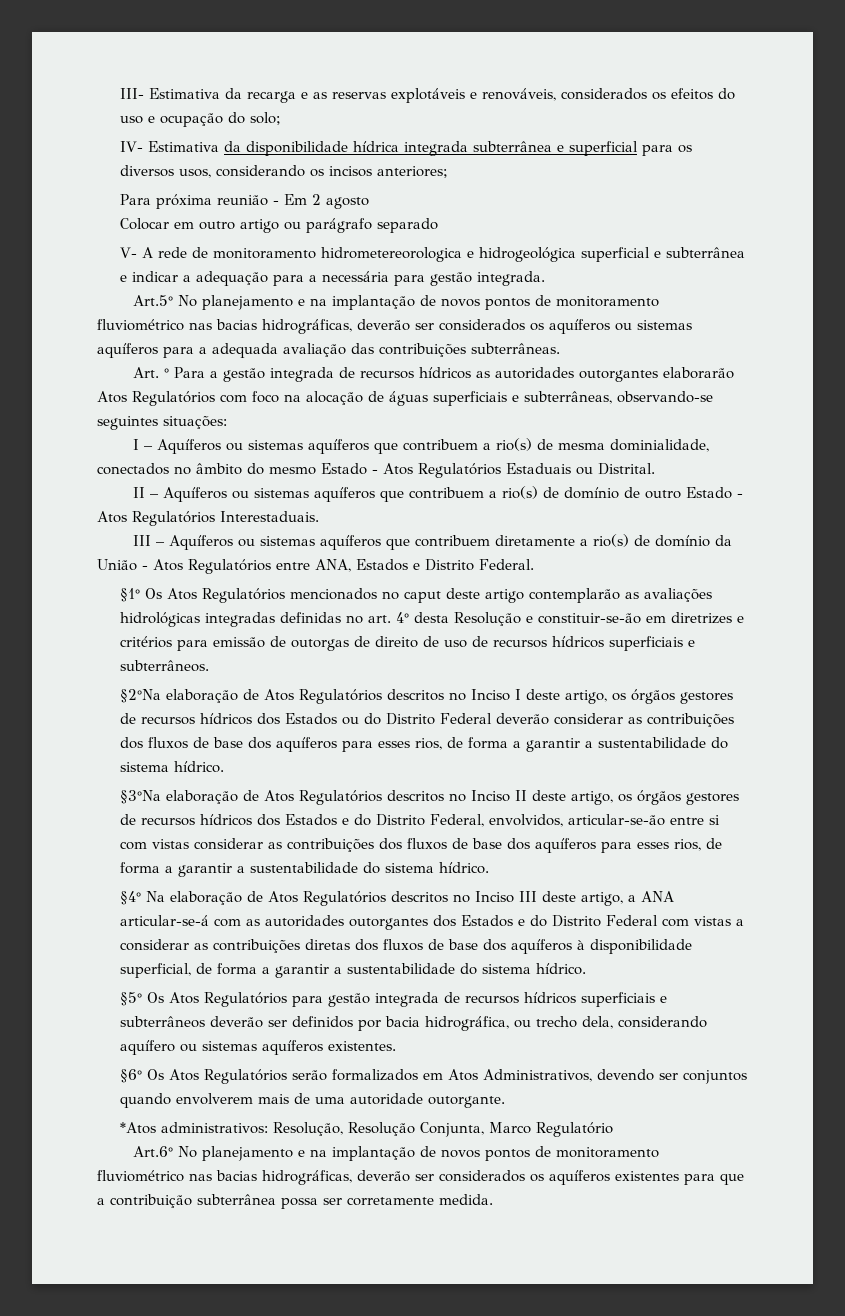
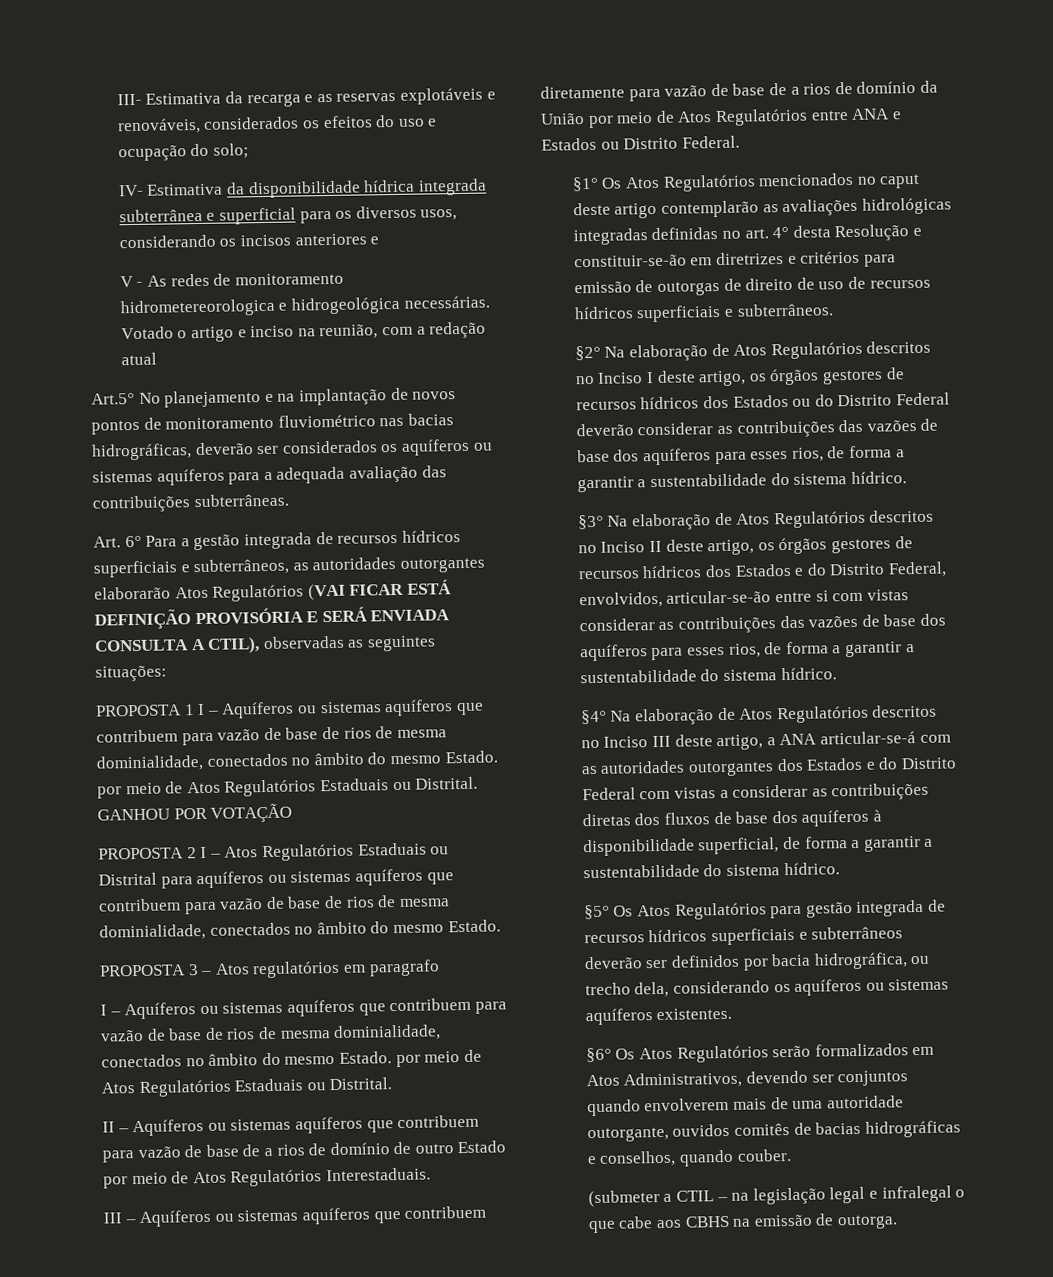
- IV- Estimativa da disponibilidade hídrica integrada subterrânea e superficial para os diversos usos, considerando os incisos anteriores;
- Para próxima reunião - Em 2 agosto
- Colocar em outro artigo ou parágrafo separado
- V- A rede de monitoramento hidrometereorologica e hidrogeológica superficial e subterrânea e indicar a adequação para a necessária para gestão integrada.
+ IV- Estimativa da disponibilidade hídrica integrada subterrânea e superficial para os diversos usos, considerando os incisos anteriores e
+ V - As redes de monitoramento hidrometereorologica e hidrogeológica necessárias. Votado o artigo e inciso na reunião, com a redação atual
- Art. ° Para a gestão integrada de recursos hídricos as autoridades outorgantes elaborarão Atos Regulatórios com foco na alocação de águas superficiais e subterrâneas, observando-se seguintes situações:
- I – Aquíferos ou sistemas aquíferos que contribuem a rio(s) de mesma dominialidade, conectados no âmbito do mesmo Estado - Atos Regulatórios Estaduais ou Distrital.
+ Art. 6° Para a gestão integrada de recursos hídricos superficiais e subterrâneos, as autoridades outorgantes elaborarão Atos Regulatórios (VAI FICAR ESTÁ DEFINIÇÃO PROVISÓRIA E SERÁ ENVIADA CONSULTA A CTIL), observadas as seguintes situações:
+ PROPOSTA 1 I – Aquíferos ou sistemas aquíferos que contribuem para vazão de base de rios de mesma dominialidade, conectados no âmbito do mesmo Estado. por meio de Atos Regulatórios Estaduais ou Distrital. GANHOU POR VOTAÇÃO
+ PROPOSTA 2 I – Atos Regulatórios Estaduais ou Distrital para aquíferos ou sistemas aquíferos que contribuem para vazão de base de rios de mesma dominialidade, conectados no âmbito do mesmo Estado.
+ PROPOSTA 3 – Atos regulatórios em paragrafo
+ I – Aquíferos ou sistemas aquíferos que contribuem para vazão de base de rios de mesma dominialidade, conectados no âmbito do mesmo Estado. por meio de Atos Regulatórios Estaduais ou Distrital.
- II – Aquíferos ou sistemas aquíferos que contribuem a rio(s) de domínio de outro Estado - Atos Regulatórios Interestaduais.
+ II – Aquíferos ou sistemas aquíferos que contribuem para vazão de base de a rios de domínio de outro Estado por meio de Atos Regulatórios Interestaduais.
- III – Aquíferos ou sistemas aquíferos que contribuem diretamente a rio(s) de domínio da União - Atos Regulatórios entre ANA, Estados e Distrito Federal.
+ III – Aquíferos ou sistemas aquíferos que contribuem diretamente para vazão de base de a rios de domínio da União por meio de Atos Regulatórios entre ANA e Estados ou Distrito Federal.
- §2°Na elaboração de Atos Regulatórios descritos no Inciso I deste artigo, os órgãos gestores de recursos hídricos dos Estados ou do Distrito Federal deverão considerar as contribuições dos fluxos de base dos aquíferos para esses rios, de forma a garantir a sustentabilidade do sistema hídrico.
+ §2° Na elaboração de Atos Regulatórios descritos no Inciso I deste artigo, os órgãos gestores de recursos hídricos dos Estados ou do Distrito Federal deverão considerar as contribuições das vazões de base dos aquíferos para esses rios, de forma a garantir a sustentabilidade do sistema hídrico.
- §3°Na elaboração de Atos Regulatórios descritos no Inciso II deste artigo, os órgãos gestores de recursos hídricos dos Estados e do Distrito Federal, envolvidos, articular-se-ão entre si com vistas considerar as contribuições dos fluxos de base dos aquíferos para esses rios, de forma a garantir a sustentabilidade do sistema hídrico.
+ §3° Na elaboração de Atos Regulatórios descritos no Inciso II deste artigo, os órgãos gestores de recursos hídricos dos Estados e do Distrito Federal, envolvidos, articular-se-ão entre si com vistas considerar as contribuições das vazões de base dos aquíferos para esses rios, de forma a garantir a sustentabilidade do sistema hídrico.
- §5° Os Atos Regulatórios para gestão integrada de recursos hídricos superficiais e subterrâneos deverão ser definidos por bacia hidrográfica, ou trecho dela, considerando aquífero ou sistemas aquíferos existentes.
+ §5° Os Atos Regulatórios para gestão integrada de recursos hídricos superficiais e subterrâneos deverão ser definidos por bacia hidrográfica, ou trecho dela, considerando os aquíferos ou sistemas aquíferos existentes.
- §6° Os Atos Regulatórios serão formalizados em Atos Administrativos, devendo ser conjuntos quando envolverem mais de uma autoridade outorgante.
- *Atos administrativos: Resolução, Resolução Conjunta, Marco Regulatório
- Art.6° No planejamento e na implantação de novos pontos de monitoramento fluviométrico nas bacias hidrográficas, deverão ser considerados os aquíferos existentes para que a contribuição subterrânea possa ser corretamente medida.
+ §6° Os Atos Regulatórios serão formalizados em Atos Administrativos, devendo ser conjuntos quando envolverem mais de uma autoridade outorgante, ouvidos comitês de bacias hidrográficas e conselhos, quando couber.
+ (submeter a CTIL – na legislação legal e infralegal o que cabe aos CBHS na emissão de outorga.

